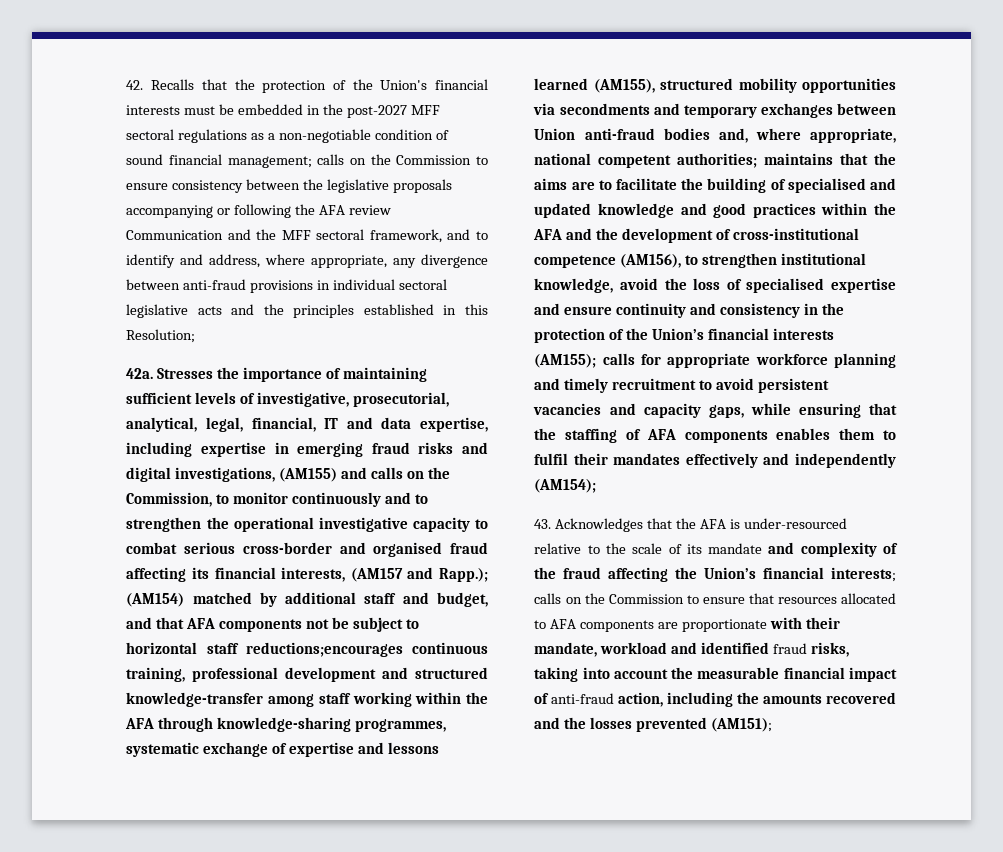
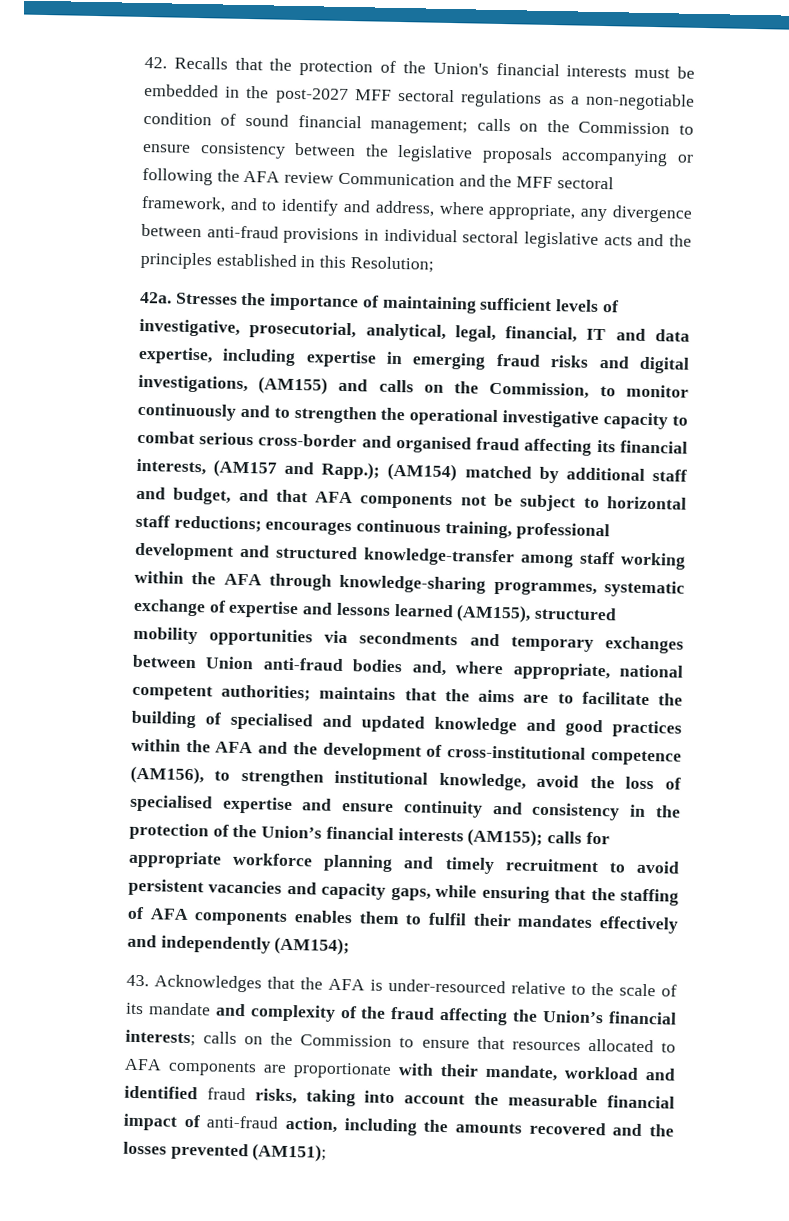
- (AM154) matched by additional staff and budget, and that AFA components not be subject to horizontal staff reductions;encourages continuous training, professional development and structured knowledge-transfer among staff working within the AFA through knowledge-sharing programmes, systematic exchange of expertise and lessons learned (AM155), structured mobility opportunities via secondments and temporary exchanges between Union anti-fraud bodies and, where appropriate, national competent authorities;
+ (AM154) matched by additional staff and budget, and that AFA components not be subject to horizontal staff reductions; encourages continuous training, professional development and structured knowledge-transfer among staff working within the AFA through knowledge-sharing programmes, systematic exchange of expertise and lessons learned (AM155), structured mobility opportunities via secondments and temporary exchanges between Union anti-fraud bodies and, where appropriate, national competent authorities;

